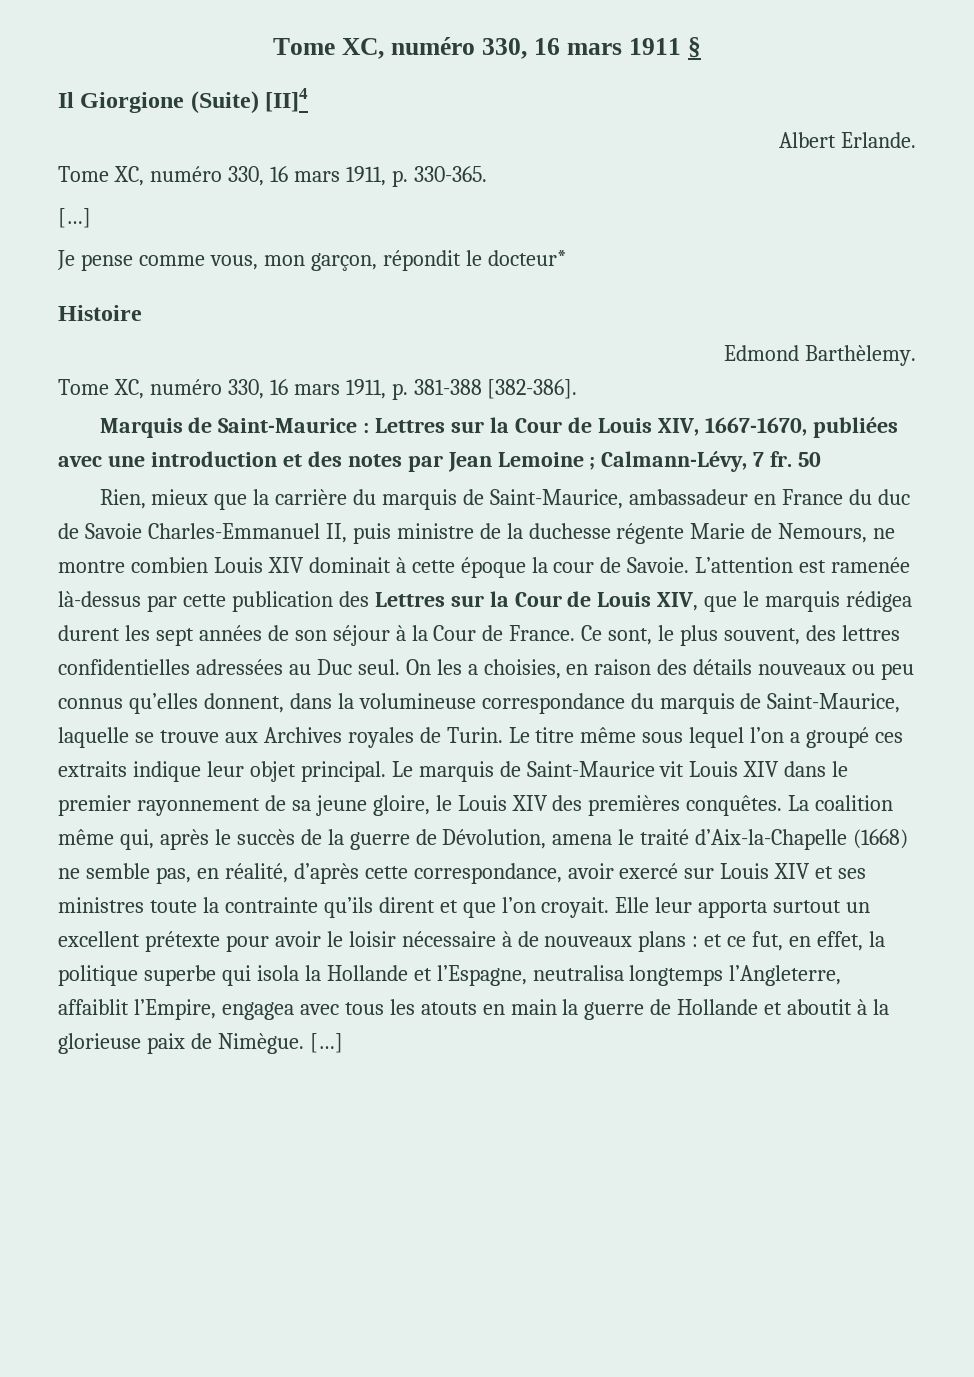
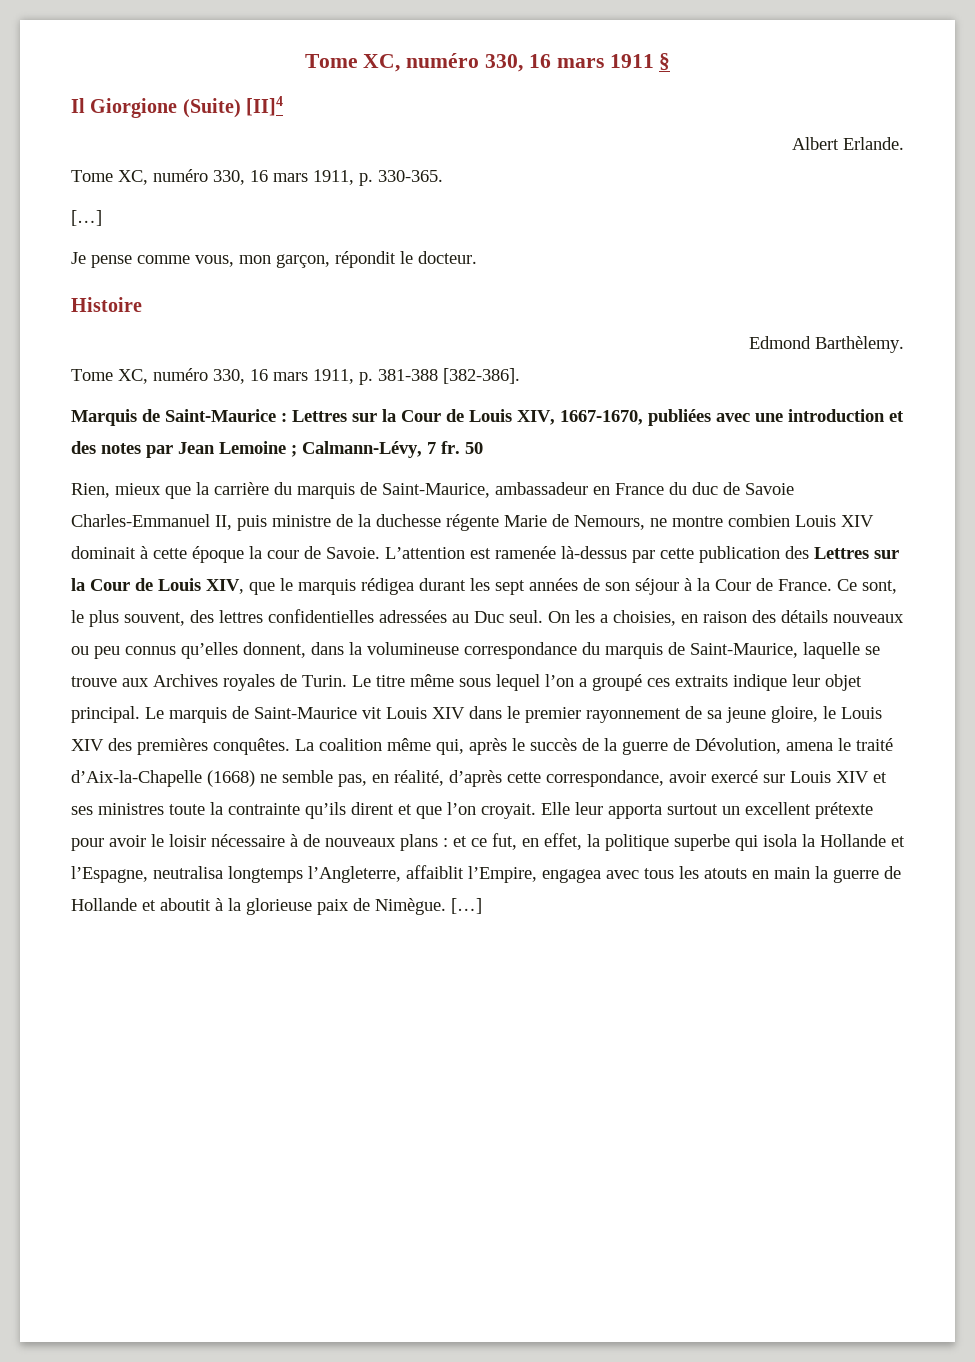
- Je pense comme vous, mon garçon, répondit le docteur*
+ Je pense comme vous, mon garçon, répondit le docteur.
- L’attention est ramenée là-dessus par cette publication des Lettres sur la Cour de Louis XIV, que le marquis rédigea durent les sept années de son séjour à la Cour de France.
+ L’attention est ramenée là-dessus par cette publication des Lettres sur la Cour de Louis XIV, que le marquis rédigea durant les sept années de son séjour à la Cour de France.

